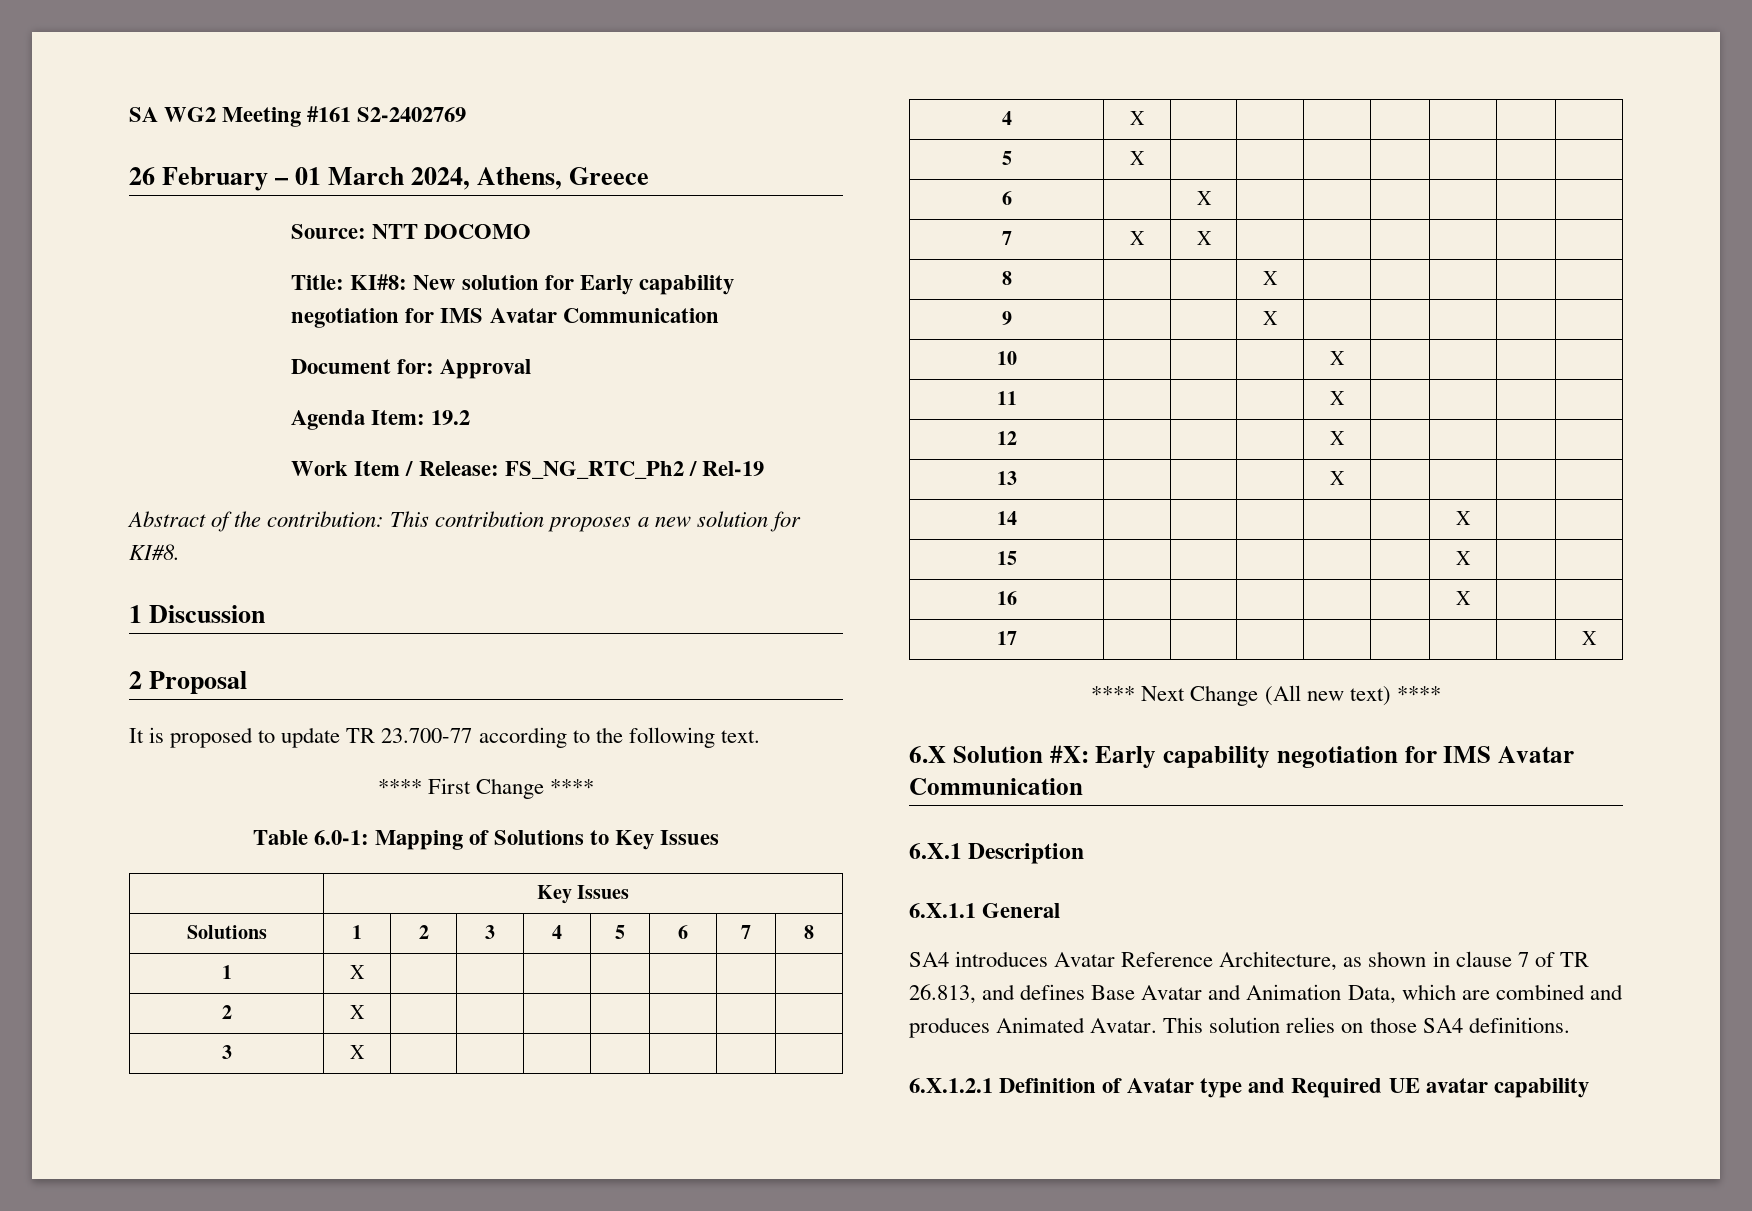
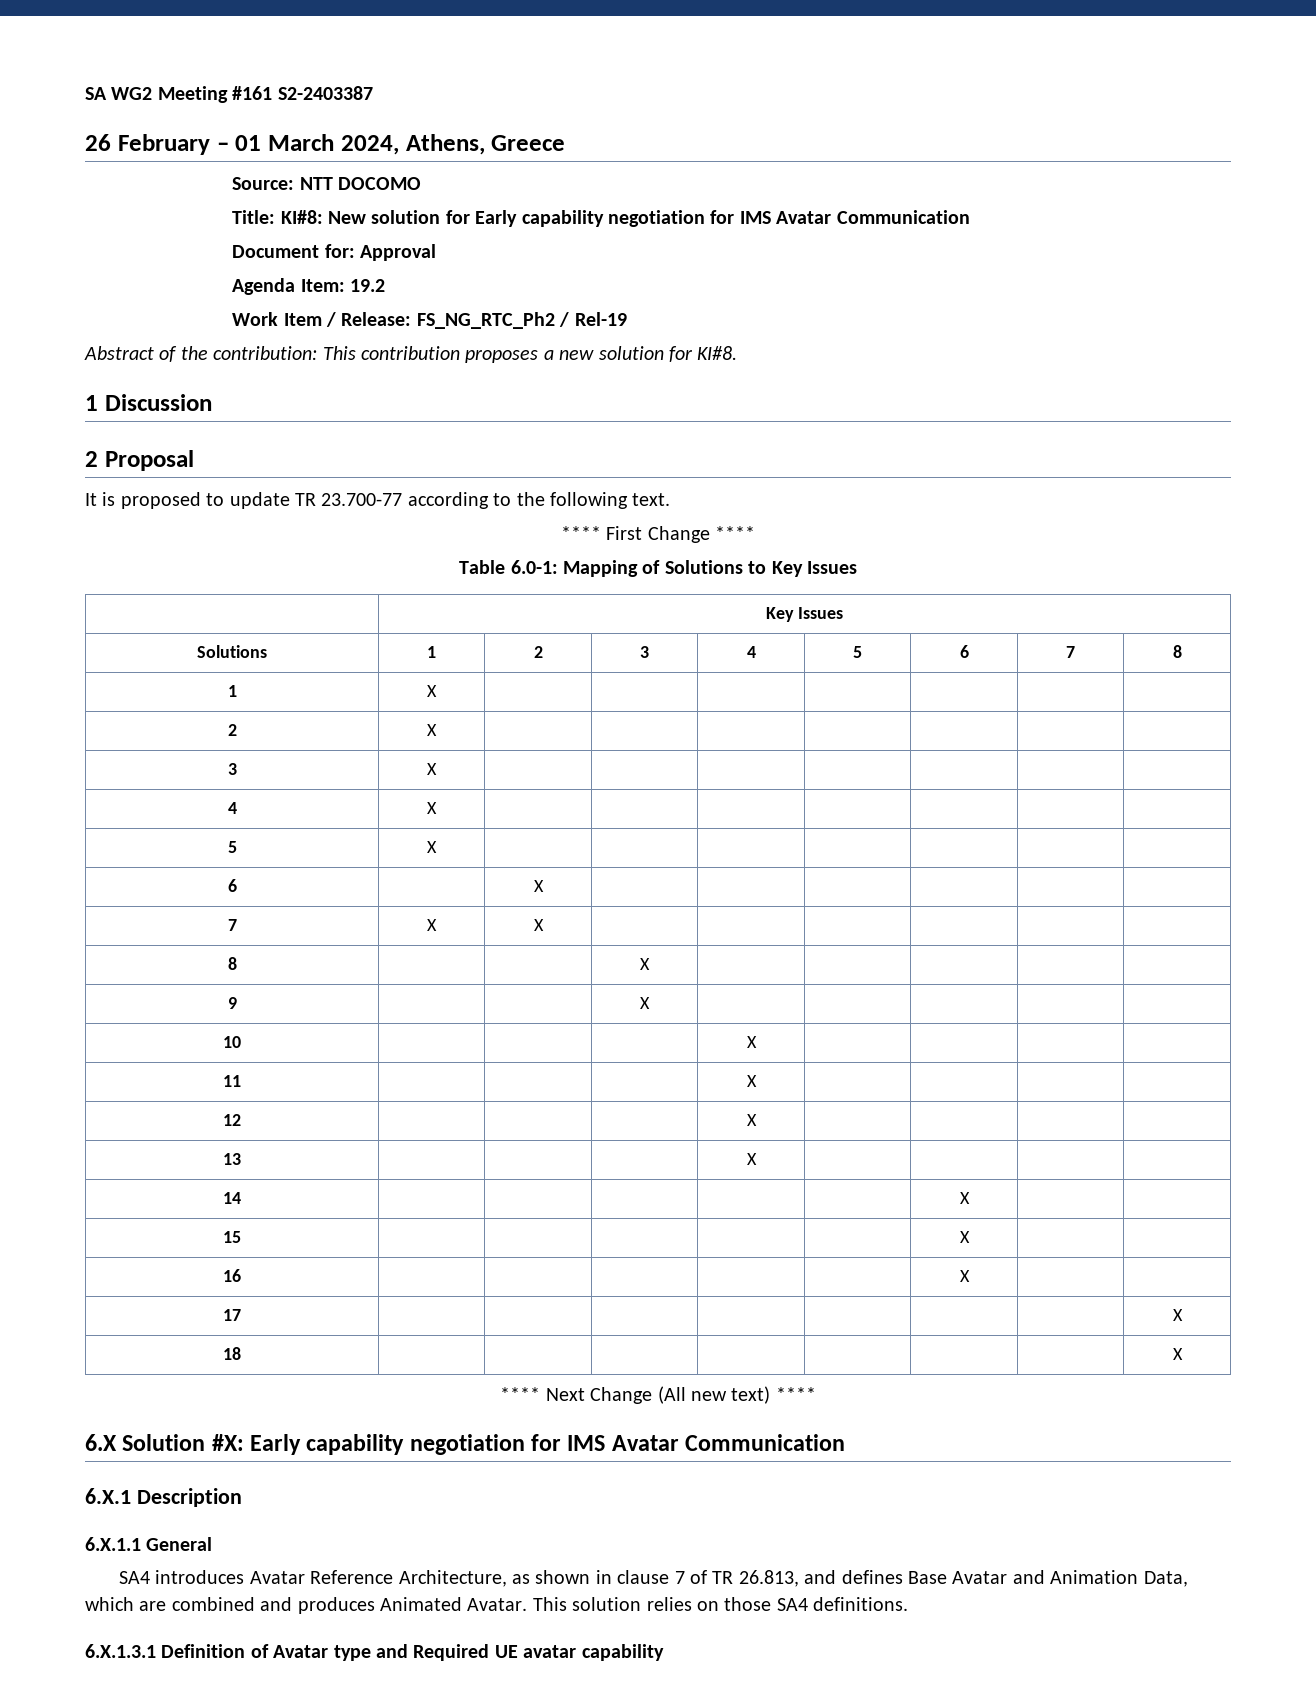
- SA WG2 Meeting #161 S2-2402769
+ SA WG2 Meeting #161 S2-2403387
+ 18 | | | | | | | | X
- 6.X.1.2.1 Definition of Avatar type and Required UE avatar capability
+ 6.X.1.3.1 Definition of Avatar type and Required UE avatar capability

